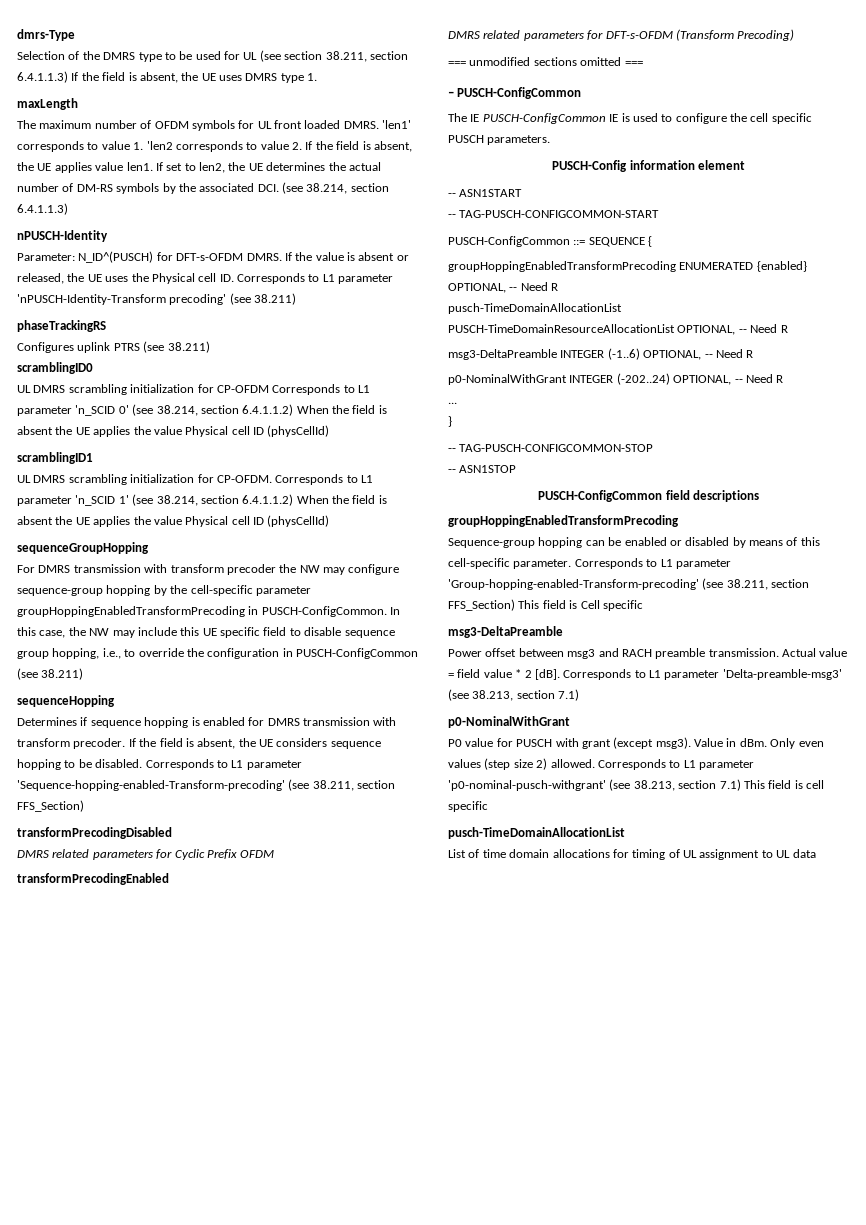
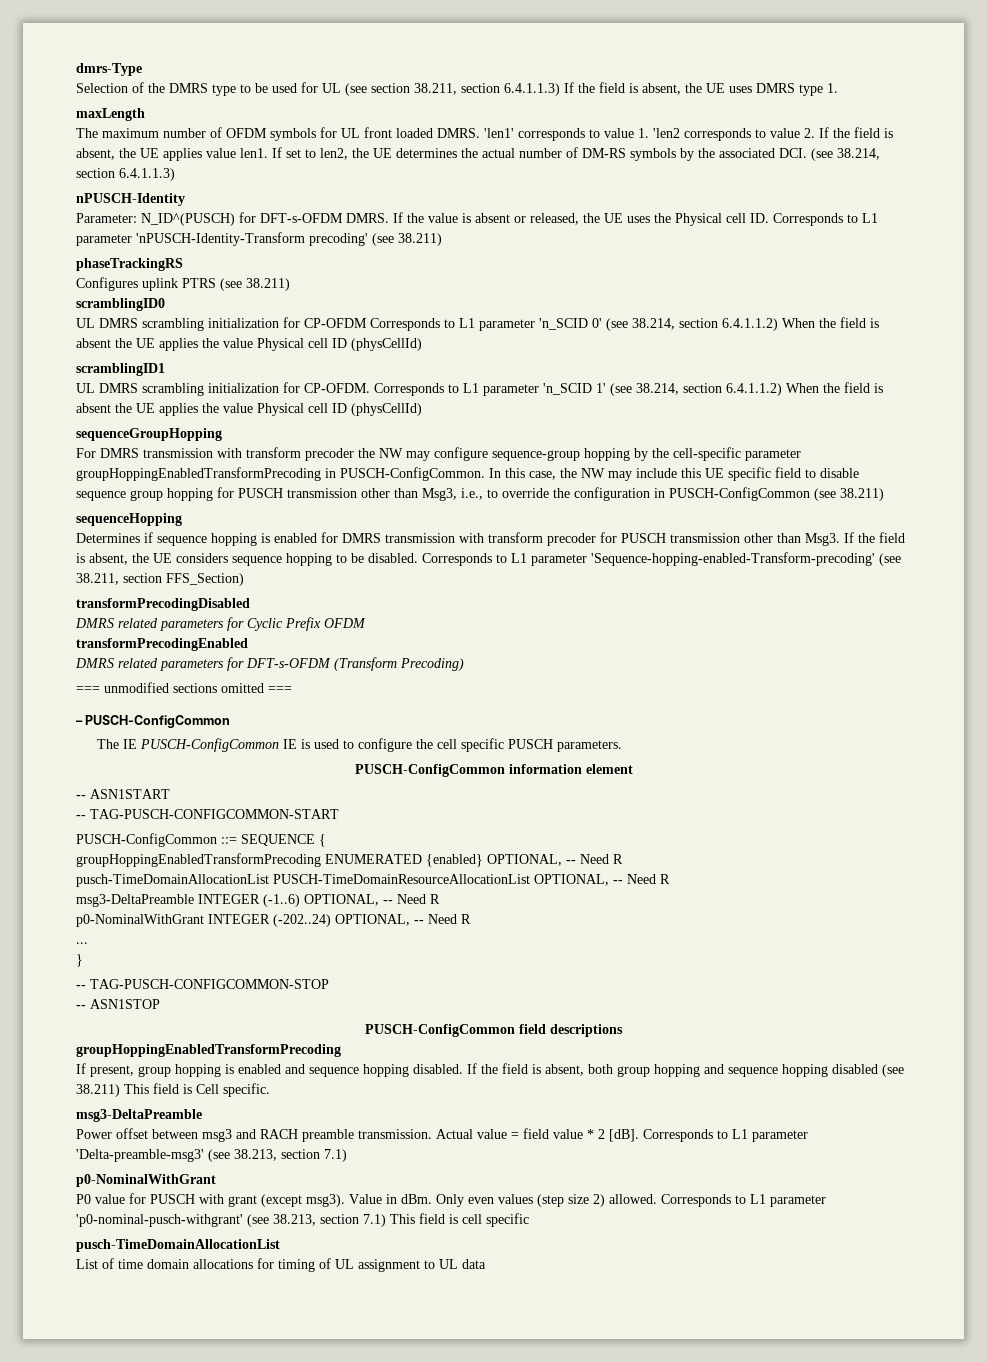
- In this case, the NW may include this UE specific field to disable sequence group hopping, i.e., to override the configuration in PUSCH-ConfigCommon (see 38.211)
+ In this case, the NW may include this UE specific field to disable sequence group hopping for PUSCH transmission other than Msg3, i.e., to override the configuration in PUSCH-ConfigCommon (see 38.211)
- Determines if sequence hopping is enabled for DMRS transmission with transform precoder.
+ Determines if sequence hopping is enabled for DMRS transmission with transform precoder for PUSCH transmission other than Msg3.
- PUSCH-Config information element
+ PUSCH-ConfigCommon information element
- Sequence-group hopping can be enabled or disabled by means of this cell-specific parameter. Corresponds to L1 parameter 'Group-hopping-enabled-Transform-precoding' (see 38.211, section FFS_Section) This field is Cell specific
+ If present, group hopping is enabled and sequence hopping disabled. If the field is absent, both group hopping and sequence hopping disabled (see 38.211) This field is Cell specific.

